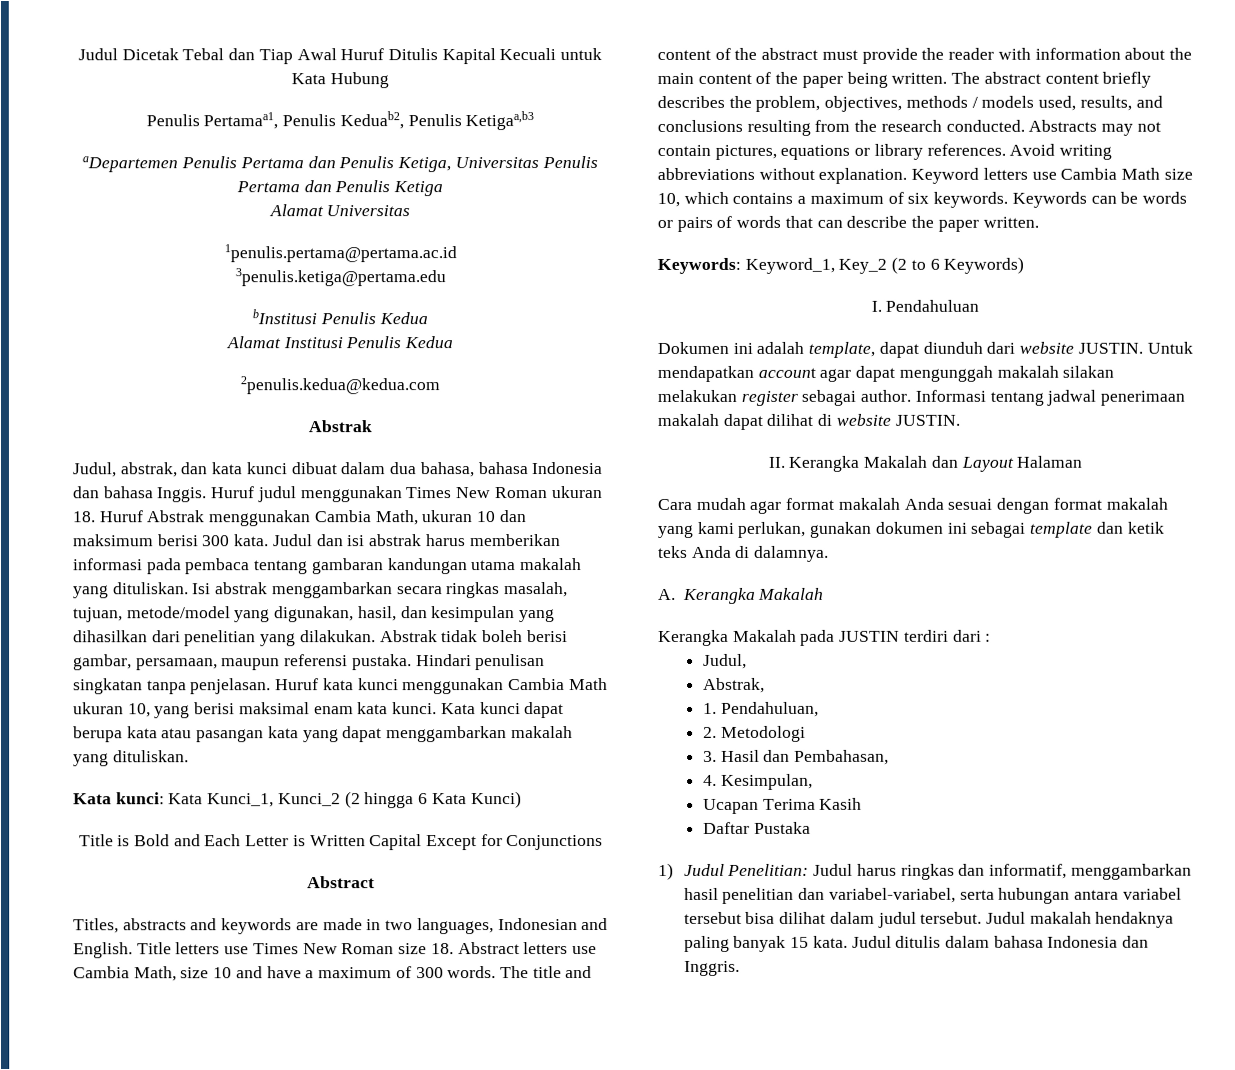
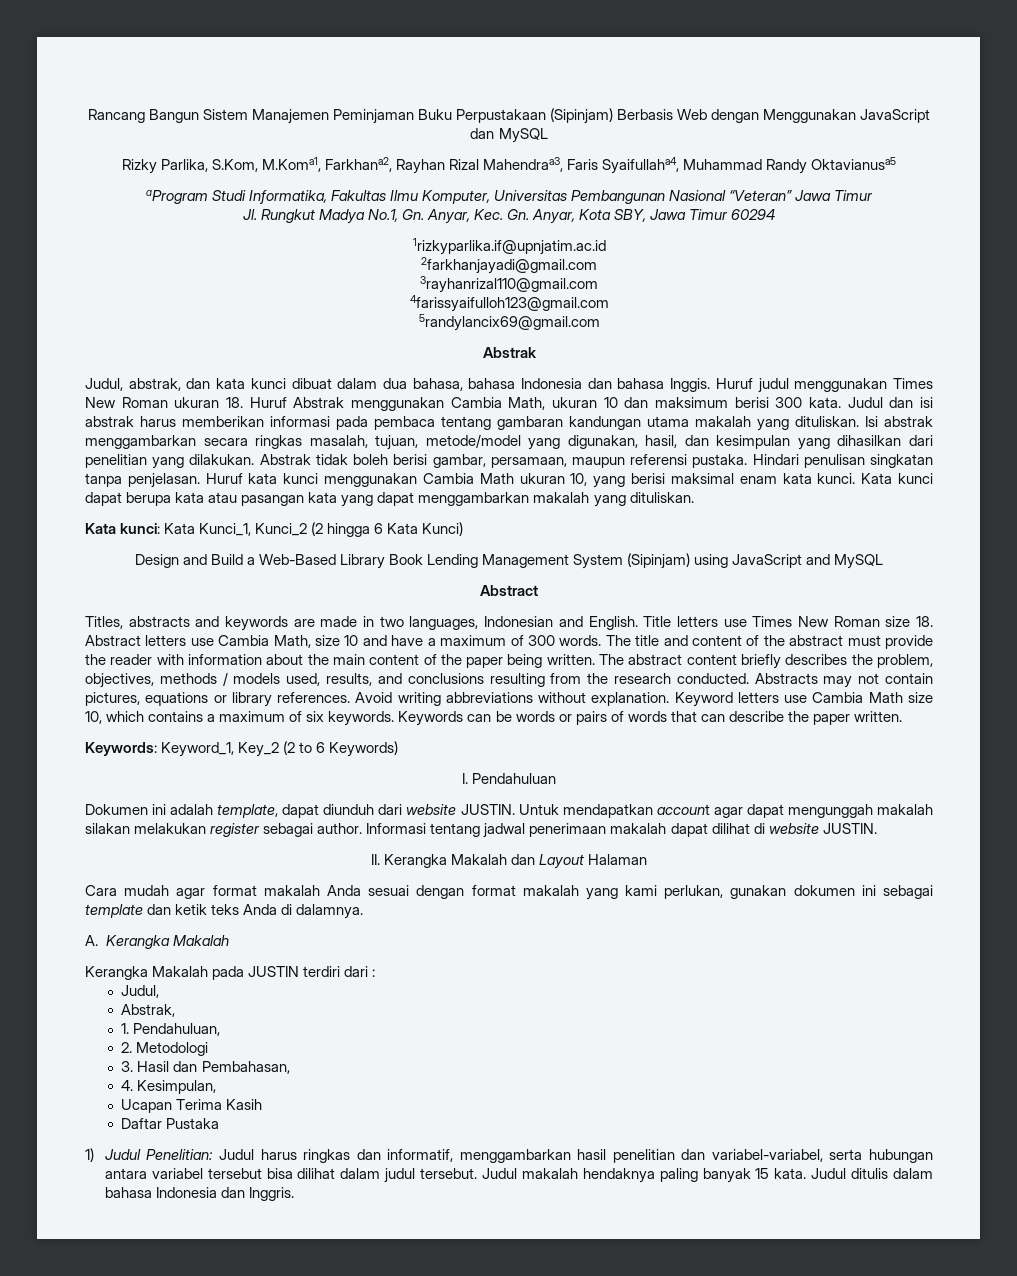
- Judul Dicetak Tebal dan Tiap Awal Huruf Ditulis Kapital Kecuali untuk Kata Hubung
- Penulis Pertamaa1, Penulis Keduab2, Penulis Ketigaa,b3
- aDepartemen Penulis Pertama dan Penulis Ketiga, Universitas Penulis Pertama dan Penulis Ketiga
- Alamat Universitas
- 1penulis.pertama@pertama.ac.id
- 3penulis.ketiga@pertama.edu
- bInstitusi Penulis Kedua
- Alamat Institusi Penulis Kedua
- 2penulis.kedua@kedua.com
+ Rancang Bangun Sistem Manajemen Peminjaman Buku Perpustakaan (Sipinjam) Berbasis Web dengan Menggunakan JavaScript dan MySQL
+ Rizky Parlika, S.Kom, M.Koma1, Farkhana2, Rayhan Rizal Mahendraa3, Faris Syaifullaha4, Muhammad Randy Oktavianusa5
+ aProgram Studi Informatika, Fakultas Ilmu Komputer, Universitas Pembangunan Nasional “Veteran” Jawa Timur
+ Jl. Rungkut Madya No.1, Gn. Anyar, Kec. Gn. Anyar, Kota SBY, Jawa Timur 60294
+ 1rizkyparlika.if@upnjatim.ac.id
+ 2farkhanjayadi@gmail.com
+ 3rayhanrizal110@gmail.com
+ 4farissyaifulloh123@gmail.com
+ 5randylancix69@gmail.com
- Title is Bold and Each Letter is Written Capital Except for Conjunctions
+ Design and Build a Web-Based Library Book Lending Management System (Sipinjam) using JavaScript and MySQL

